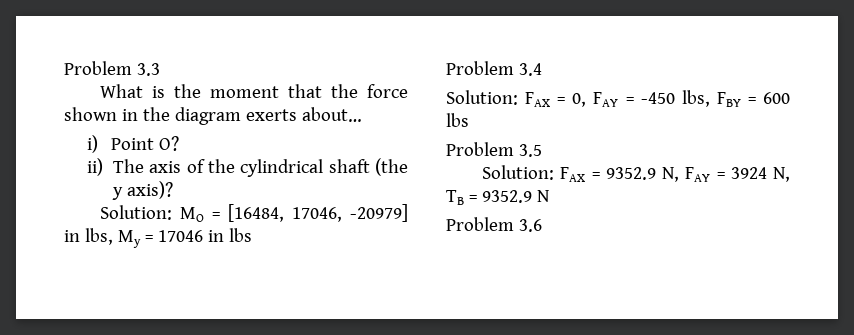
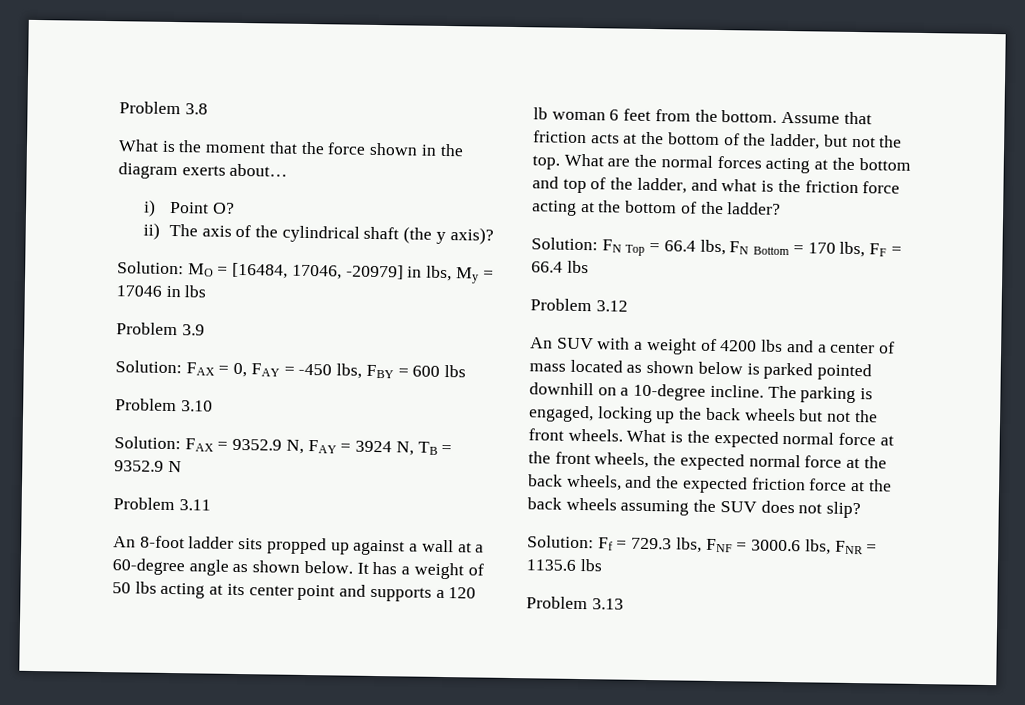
- Problem 3.3
+ Problem 3.8
- Problem 3.4
+ Problem 3.9
- Problem 3.5
+ Problem 3.10
- Problem 3.6
+ Problem 3.11
+ An 8-foot ladder sits propped up against a wall at a 60-degree angle as shown below. It has a weight of 50 lbs acting at its center point and supports a 120 lb woman 6 feet from the bottom. Assume that friction acts at the bottom of the ladder, but not the top. What are the normal forces acting at the bottom and top of the ladder, and what is the friction force acting at the bottom of the ladder?
+ Solution: FN Top = 66.4 lbs, FN Bottom = 170 lbs, FF = 66.4 lbs
+ Problem 3.12
+ An SUV with a weight of 4200 lbs and a center of mass located as shown below is parked pointed downhill on a 10-degree incline. The parking is engaged, locking up the back wheels but not the front wheels. What is the expected normal force at the front wheels, the expected normal force at the back wheels, and the expected friction force at the back wheels assuming the SUV does not slip?
+ Solution: Ff = 729.3 lbs, FNF = 3000.6 lbs, FNR = 1135.6 lbs
+ Problem 3.13

